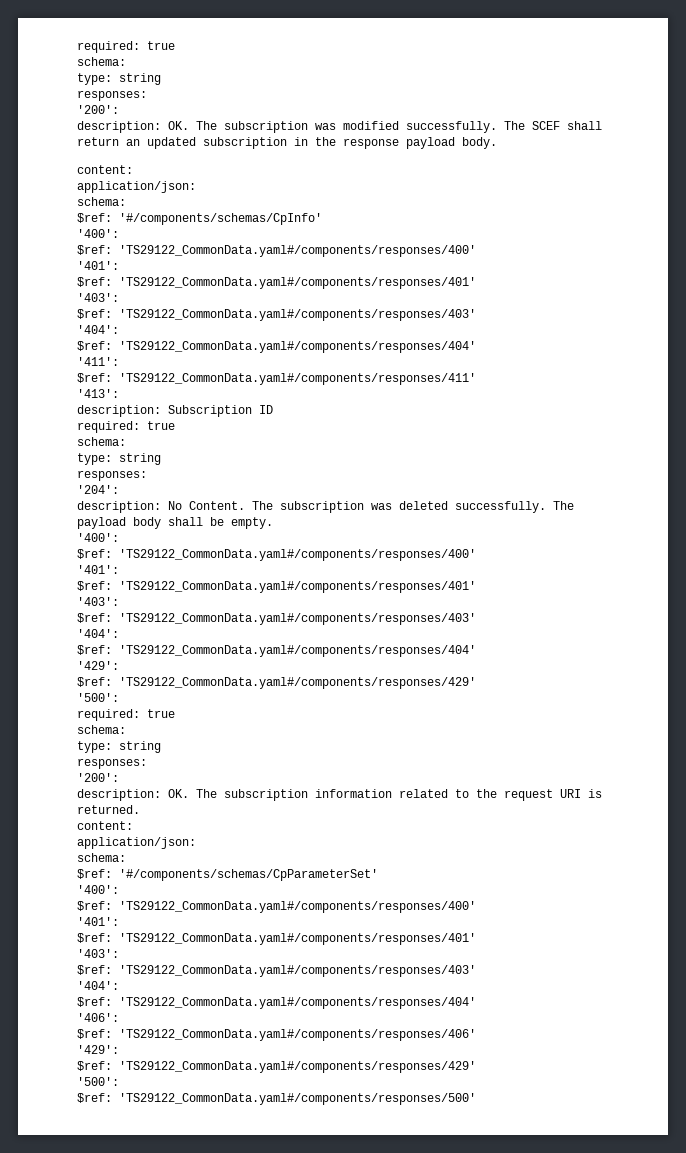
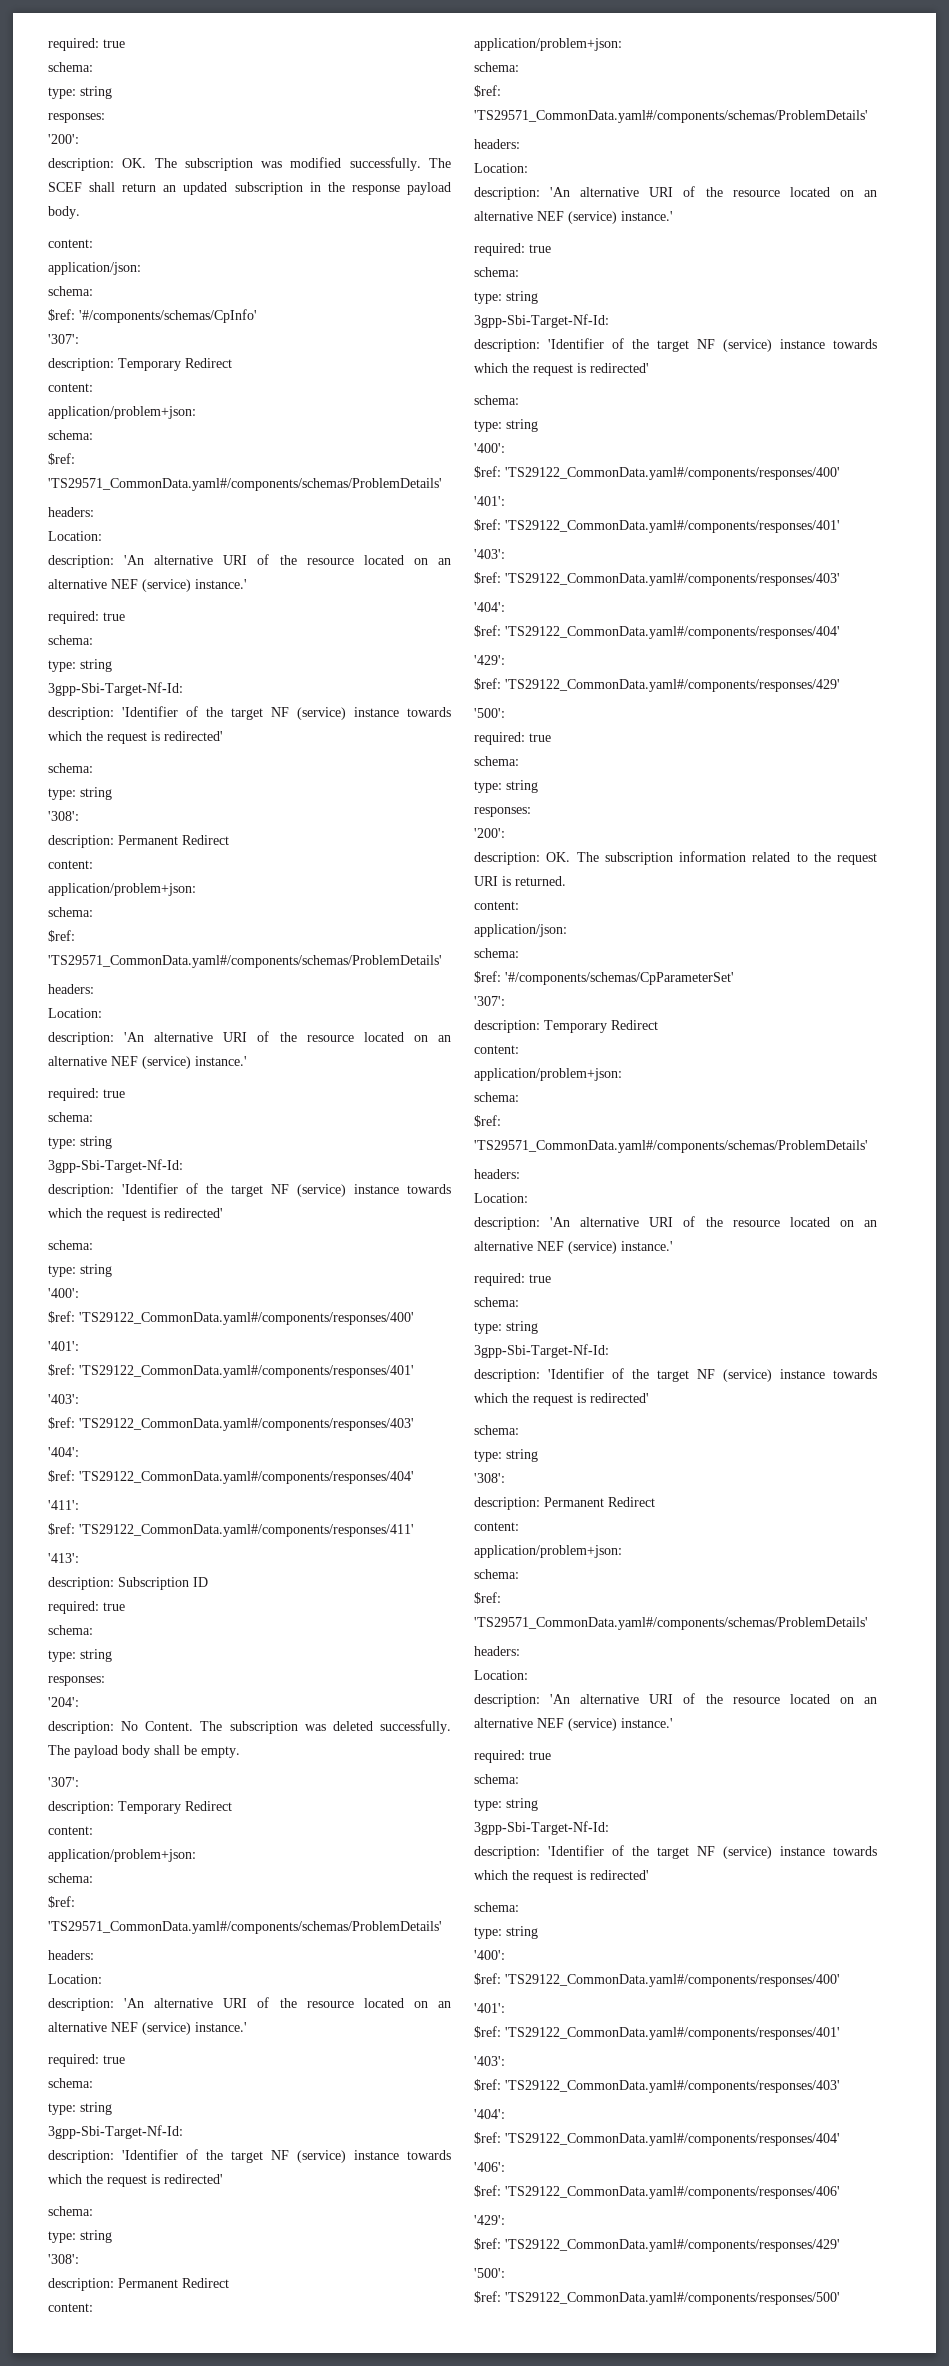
  $ref: '#/components/schemas/CpInfo'
+ '307':
+ description: Temporary Redirect
+ content:
+ application/problem+json:
+ schema:
+ $ref: 'TS29571_CommonData.yaml#/components/schemas/ProblemDetails'
+ headers:
+ Location:
+ description: 'An alternative URI of the resource located on an alternative NEF (service) instance.'
+ required: true
+ schema:
+ type: string
+ 3gpp-Sbi-Target-Nf-Id:
+ description: 'Identifier of the target NF (service) instance towards which the request is redirected'
+ schema:
+ type: string
+ '308':
+ description: Permanent Redirect
+ content:
+ application/problem+json:
+ schema:
+ $ref: 'TS29571_CommonData.yaml#/components/schemas/ProblemDetails'
+ headers:
+ Location:
+ description: 'An alternative URI of the resource located on an alternative NEF (service) instance.'
+ required: true
+ schema:
+ type: string
+ 3gpp-Sbi-Target-Nf-Id:
+ description: 'Identifier of the target NF (service) instance towards which the request is redirected'
+ schema:
+ type: string
  The payload body shall be empty.
+ '307':
+ description: Temporary Redirect
+ content:
+ application/problem+json:
+ schema:
+ $ref: 'TS29571_CommonData.yaml#/components/schemas/ProblemDetails'
+ headers:
+ Location:
+ description: 'An alternative URI of the resource located on an alternative NEF (service) instance.'
+ required: true
+ schema:
+ type: string
+ 3gpp-Sbi-Target-Nf-Id:
+ description: 'Identifier of the target NF (service) instance towards which the request is redirected'
+ schema:
+ type: string
+ '308':
+ description: Permanent Redirect
+ content:
+ application/problem+json:
+ schema:
+ $ref: 'TS29571_CommonData.yaml#/components/schemas/ProblemDetails'
+ headers:
+ Location:
+ description: 'An alternative URI of the resource located on an alternative NEF (service) instance.'
+ required: true
+ schema:
+ type: string
+ 3gpp-Sbi-Target-Nf-Id:
+ description: 'Identifier of the target NF (service) instance towards which the request is redirected'
+ schema:
+ type: string
  $ref: '#/components/schemas/CpParameterSet'
+ '307':
+ description: Temporary Redirect
+ content:
+ application/problem+json:
+ schema:
+ $ref: 'TS29571_CommonData.yaml#/components/schemas/ProblemDetails'
+ headers:
+ Location:
+ description: 'An alternative URI of the resource located on an alternative NEF (service) instance.'
+ required: true
+ schema:
+ type: string
+ 3gpp-Sbi-Target-Nf-Id:
+ description: 'Identifier of the target NF (service) instance towards which the request is redirected'
+ schema:
+ type: string
+ '308':
+ description: Permanent Redirect
+ content:
+ application/problem+json:
+ schema:
+ $ref: 'TS29571_CommonData.yaml#/components/schemas/ProblemDetails'
+ headers:
+ Location:
+ description: 'An alternative URI of the resource located on an alternative NEF (service) instance.'
+ required: true
+ schema:
+ type: string
+ 3gpp-Sbi-Target-Nf-Id:
+ description: 'Identifier of the target NF (service) instance towards which the request is redirected'
+ schema:
+ type: string

